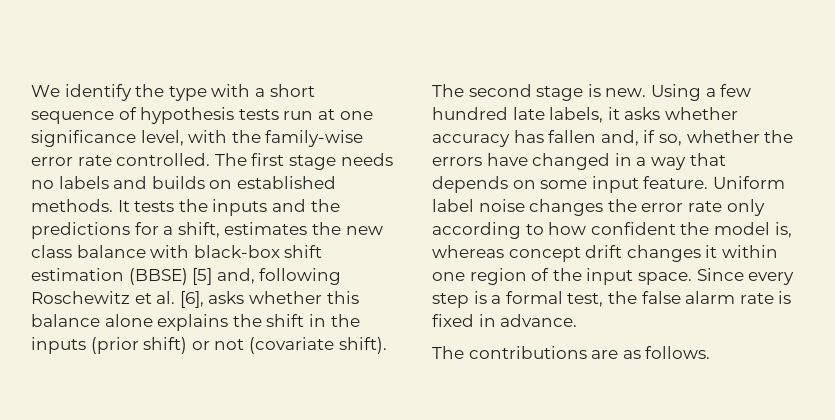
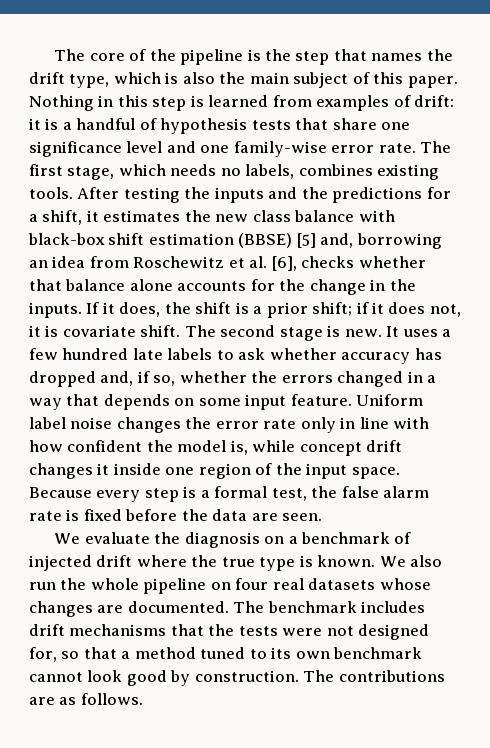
- We identify the type with a short sequence of hypothesis tests run at one significance level, with the family-wise error rate controlled. The first stage needs no labels and builds on established methods. It tests the inputs and the predictions for a shift, estimates the new class balance with black-box shift estimation (BBSE) [5] and, following Roschewitz et al. [6], asks whether this balance alone explains the shift in the inputs (prior shift) or not (covariate shift).
+ The core of the pipeline is the step that names the drift type, which is also the main subject of this paper. Nothing in this step is learned from examples of drift: it is a handful of hypothesis tests that share one significance level and one family-wise error rate. The first stage, which needs no labels, combines existing tools. After testing the inputs and the predictions for a shift, it estimates the new class balance with black-box shift estimation (BBSE) [5] and, borrowing an idea from Roschewitz et al. [6], checks whether that balance alone accounts for the change in the inputs. If it does, the shift is a prior shift; if it does not, it is covariate shift.
- Using a few hundred late labels, it asks whether accuracy has fallen and, if so, whether the errors have changed in a way that depends on some input feature.
+ It uses a few hundred late labels to ask whether accuracy has dropped and, if so, whether the errors changed in a way that depends on some input feature.
- Uniform label noise changes the error rate only according to how confident the model is, whereas concept drift changes it within one region of the input space.
+ Uniform label noise changes the error rate only in line with how confident the model is, while concept drift changes it inside one region of the input space.
- Since every step is a formal test, the false alarm rate is fixed in advance.
- The contributions are as follows.
+ Because every step is a formal test, the false alarm rate is fixed before the data are seen.
+ We evaluate the diagnosis on a benchmark of injected drift where the true type is known. We also run the whole pipeline on four real datasets whose changes are documented. The benchmark includes drift mechanisms that the tests were not designed for, so that a method tuned to its own benchmark cannot look good by construction. The contributions are as follows.

